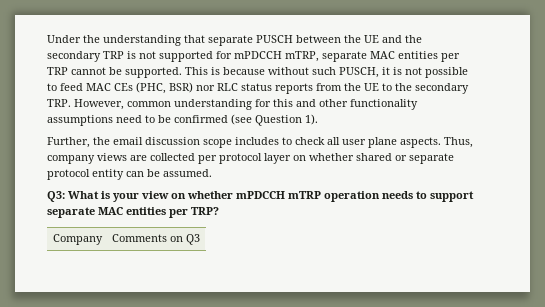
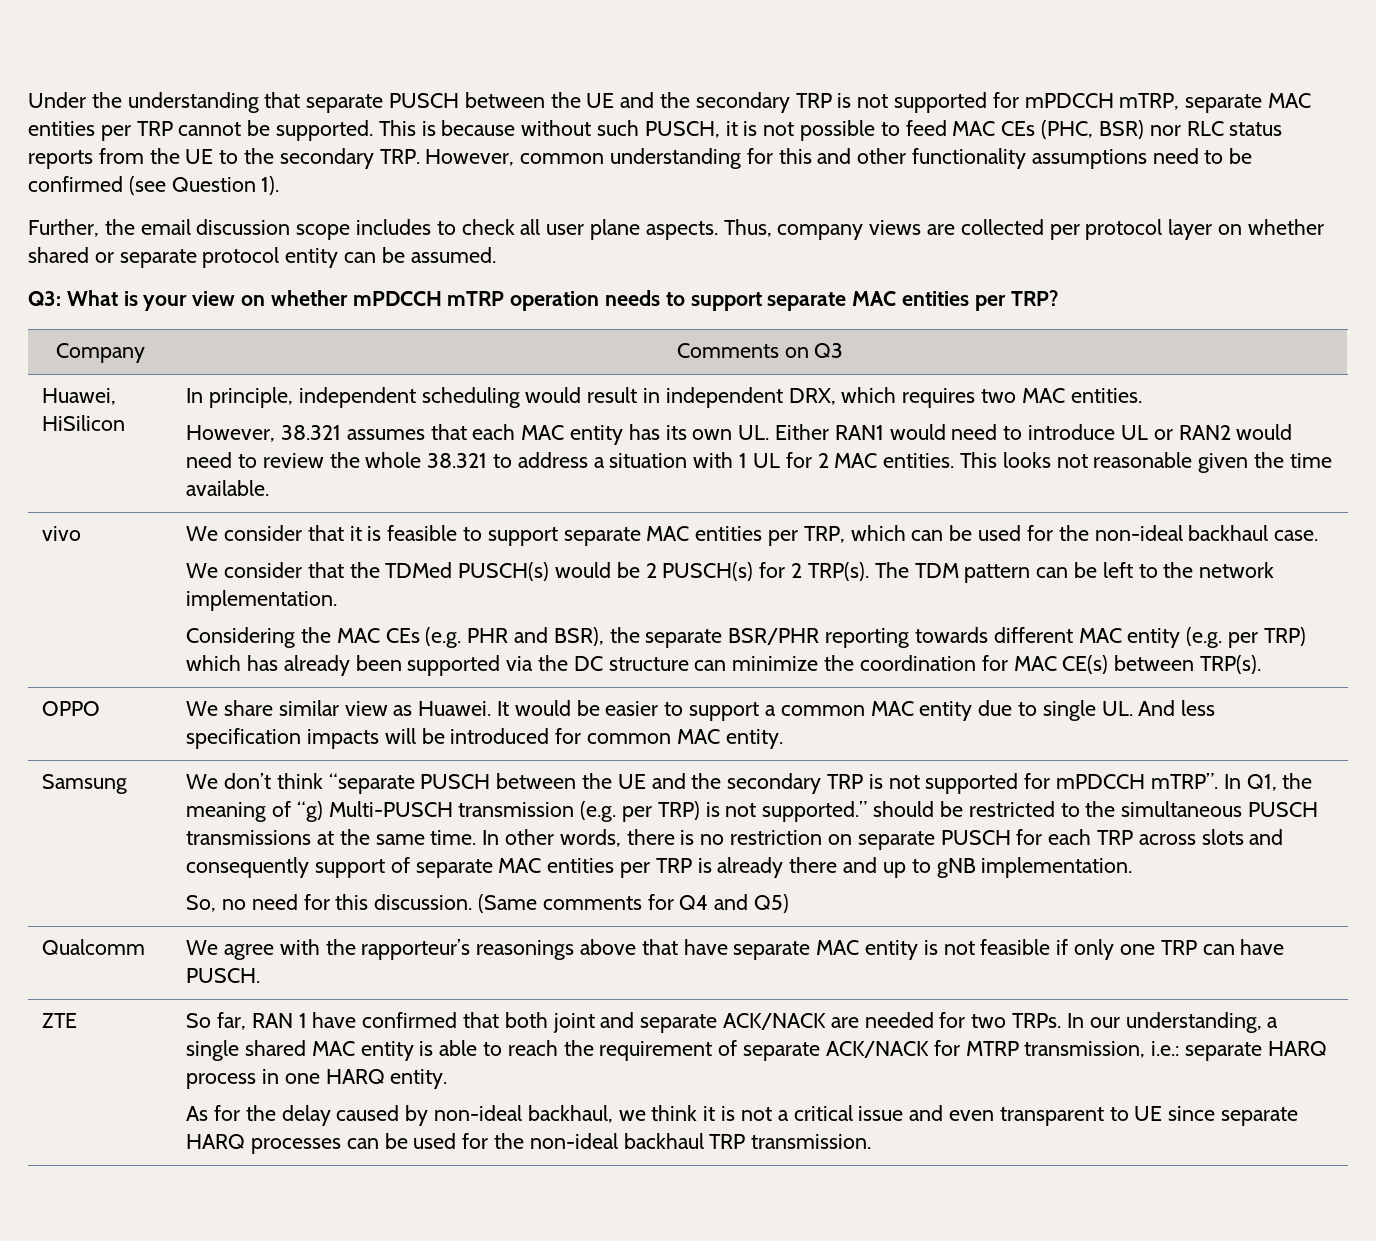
+ Huawei, HiSilicon | In principle, independent scheduling would result in independent DRX, which requires two MAC entities.
+ However, 38.321 assumes that each MAC entity has its own UL. Either RAN1 would need to introduce UL or RAN2 would need to review the whole 38.321 to address a situation with 1 UL for 2 MAC entities. This looks not reasonable given the time available.
+ vivo | We consider that it is feasible to support separate MAC entities per TRP, which can be used for the non-ideal backhaul case.
+ We consider that the TDMed PUSCH(s) would be 2 PUSCH(s) for 2 TRP(s). The TDM pattern can be left to the network implementation.
+ Considering the MAC CEs (e.g. PHR and BSR), the separate BSR/PHR reporting towards different MAC entity (e.g. per TRP) which has already been supported via the DC structure can minimize the coordination for MAC CE(s) between TRP(s).
+ OPPO | We share similar view as Huawei. It would be easier to support a common MAC entity due to single UL. And less specification impacts will be introduced for common MAC entity.
+ Samsung | We don’t think “separate PUSCH between the UE and the secondary TRP is not supported for mPDCCH mTRP”. In Q1, the meaning of “g) Multi-PUSCH transmission (e.g. per TRP) is not supported.” should be restricted to the simultaneous PUSCH transmissions at the same time. In other words, there is no restriction on separate PUSCH for each TRP across slots and consequently support of separate MAC entities per TRP is already there and up to gNB implementation.
+ So, no need for this discussion. (Same comments for Q4 and Q5)
+ Qualcomm | We agree with the rapporteur’s reasonings above that have separate MAC entity is not feasible if only one TRP can have PUSCH.
+ ZTE | So far, RAN 1 have confirmed that both joint and separate ACK/NACK are needed for two TRPs. In our understanding, a single shared MAC entity is able to reach the requirement of separate ACK/NACK for MTRP transmission, i.e.: separate HARQ process in one HARQ entity.
+ As for the delay caused by non-ideal backhaul, we think it is not a critical issue and even transparent to UE since separate HARQ processes can be used for the non-ideal backhaul TRP transmission.

